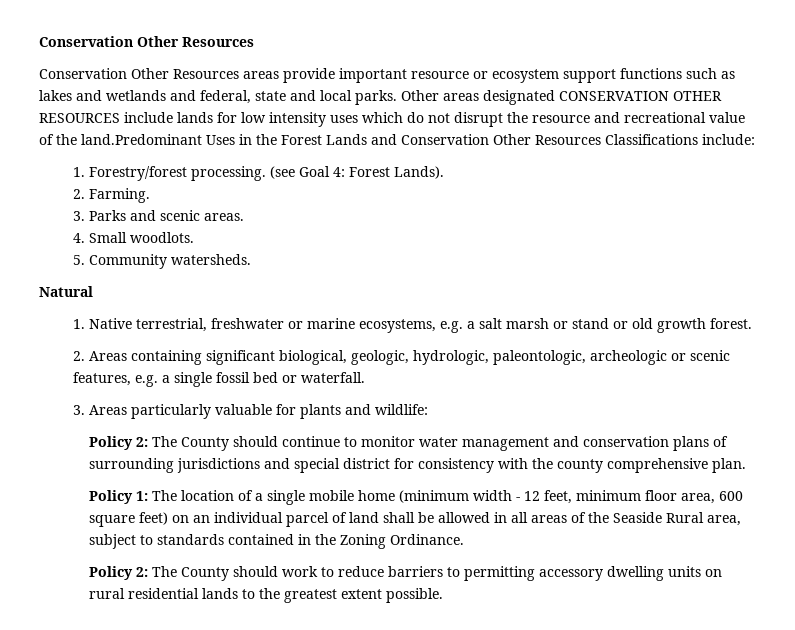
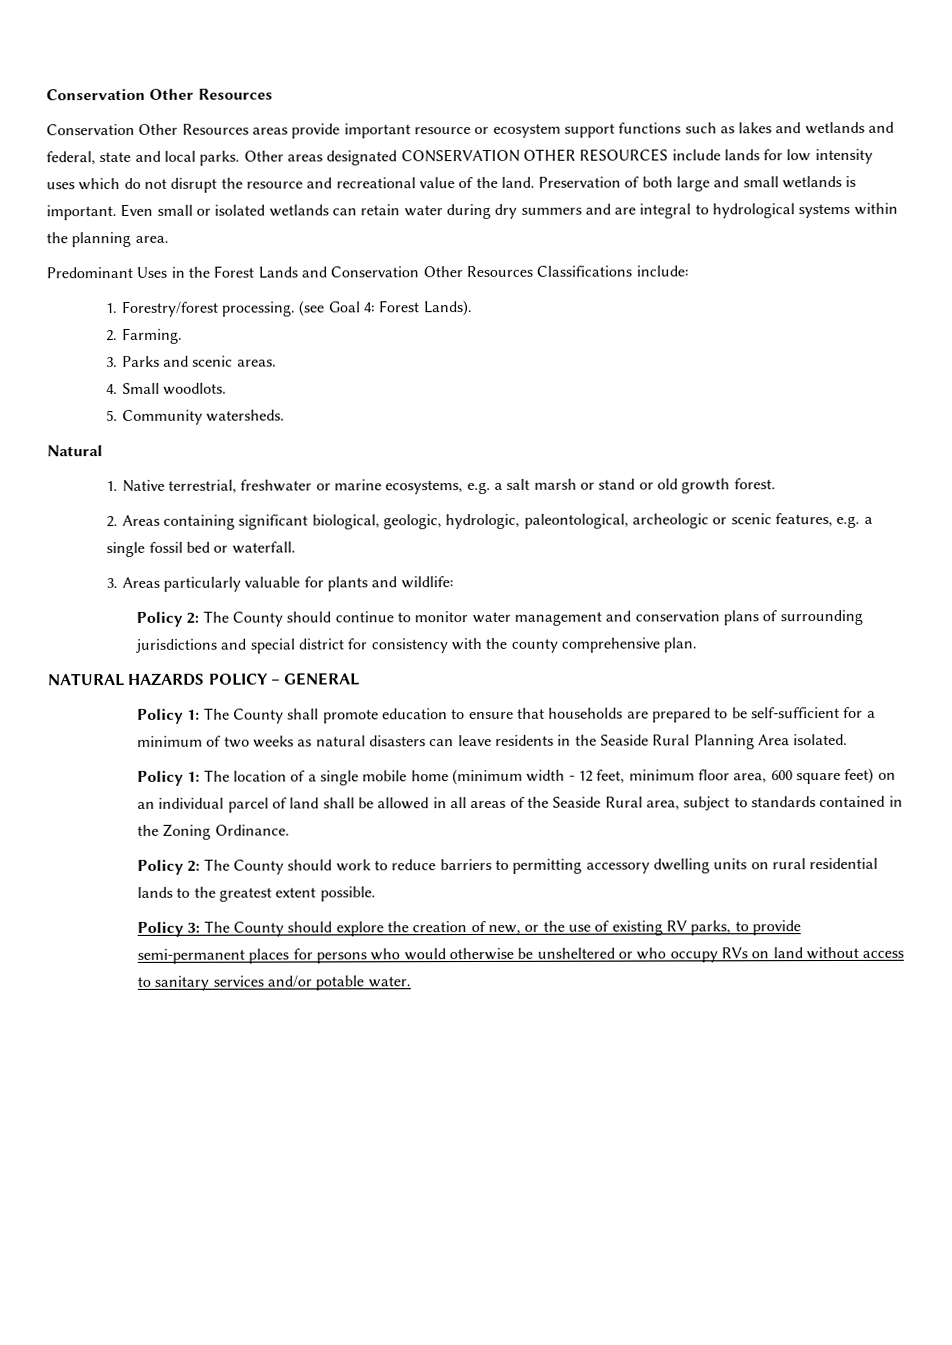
- Other areas designated CONSERVATION OTHER RESOURCES include lands for low intensity uses which do not disrupt the resource and recreational value of the land.Predominant Uses in the Forest Lands and Conservation Other Resources Classifications include:
+ Other areas designated CONSERVATION OTHER RESOURCES include lands for low intensity uses which do not disrupt the resource and recreational value of the land. Preservation of both large and small wetlands is important. Even small or isolated wetlands can retain water during dry summers and are integral to hydrological systems within the planning area.
+ Predominant Uses in the Forest Lands and Conservation Other Resources Classifications include:
- 2. Areas containing significant biological, geologic, hydrologic, paleontologic, archeologic or scenic features, e.g. a single fossil bed or waterfall.
+ 2. Areas containing significant biological, geologic, hydrologic, paleontological, archeologic or scenic features, e.g. a single fossil bed or waterfall.
+ NATURAL HAZARDS POLICY – GENERAL
+ Policy 1: The County shall promote education to ensure that households are prepared to be self-sufficient for a minimum of two weeks as natural disasters can leave residents in the Seaside Rural Planning Area isolated.
+ Policy 3: The County should explore the creation of new, or the use of existing RV parks, to provide semi-permanent places for persons who would otherwise be unsheltered or who occupy RVs on land without access to sanitary services and/or potable water.

